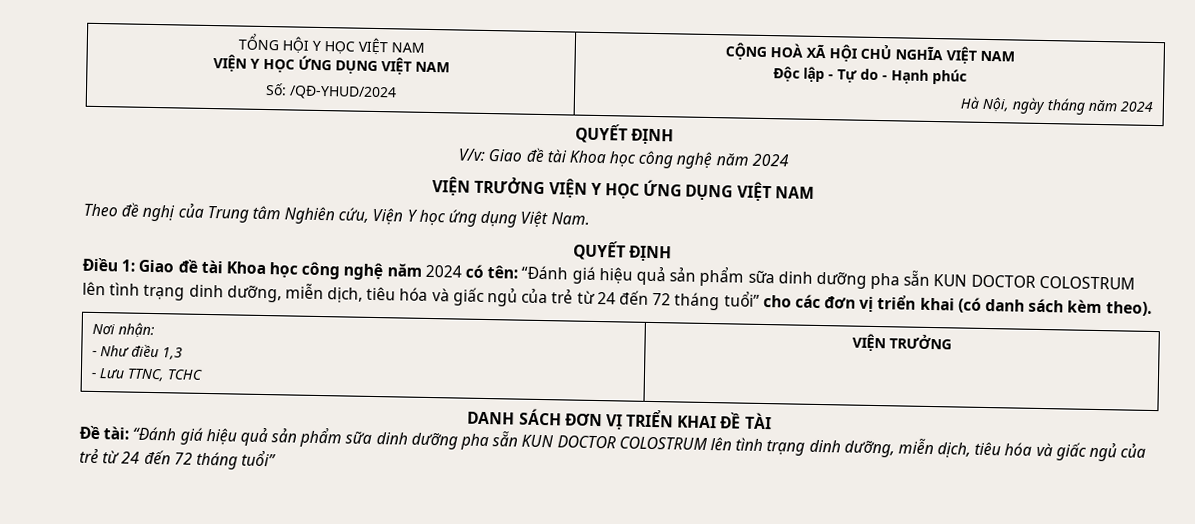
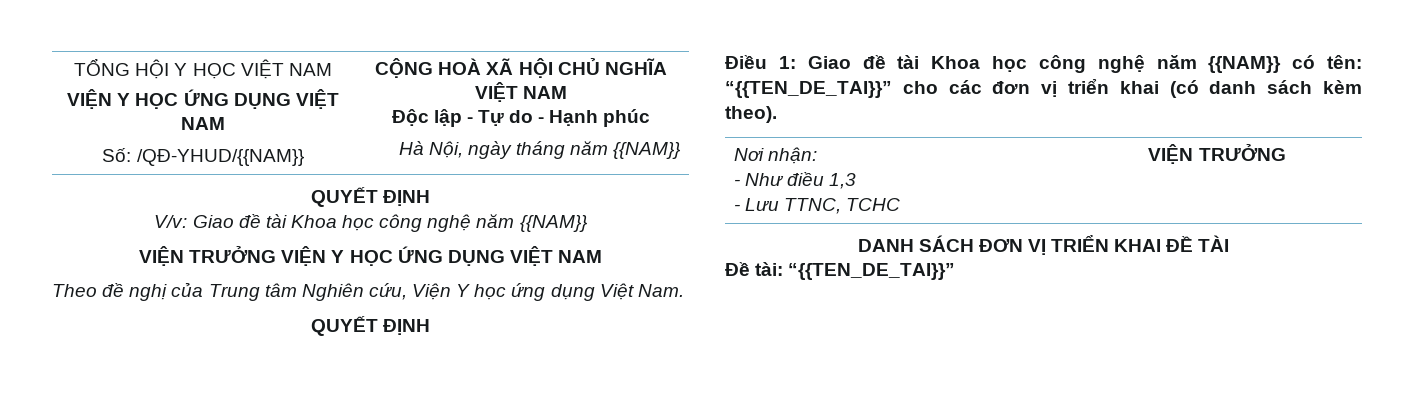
  TỔNG HỘI Y HỌC VIỆT NAM
  VIỆN Y HỌC ỨNG DỤNG VIỆT NAM
- Số: /QĐ-YHUD/2024 | CỘNG HOÀ XÃ HỘI CHỦ NGHĨA VIỆT NAM
+ Số: /QĐ-YHUD/{{NAM}} | CỘNG HOÀ XÃ HỘI CHỦ NGHĨA VIỆT NAM
  Độc lập - Tự do - Hạnh phúc
- Hà Nội, ngày tháng năm 2024
+ Hà Nội, ngày tháng năm {{NAM}}
- V/v: Giao đề tài Khoa học công nghệ năm 2024
+ V/v: Giao đề tài Khoa học công nghệ năm {{NAM}}
- Điều 1: Giao đề tài Khoa học công nghệ năm 2024 có tên: “Đánh giá hiệu quả sản phẩm sữa dinh dưỡng pha sẵn KUN DOCTOR COLOSTRUM lên tình trạng dinh dưỡng, miễn dịch, tiêu hóa và giấc ngủ của trẻ từ 24 đến 72 tháng tuổi” cho các đơn vị triển khai (có danh sách kèm theo).
+ Điều 1: Giao đề tài Khoa học công nghệ năm {{NAM}} có tên: “{{TEN_DE_TAI}}” cho các đơn vị triển khai (có danh sách kèm theo).
- Đề tài: “Đánh giá hiệu quả sản phẩm sữa dinh dưỡng pha sẵn KUN DOCTOR COLOSTRUM lên tình trạng dinh dưỡng, miễn dịch, tiêu hóa và giấc ngủ của trẻ từ 24 đến 72 tháng tuổi”
+ Đề tài: “{{TEN_DE_TAI}}”

